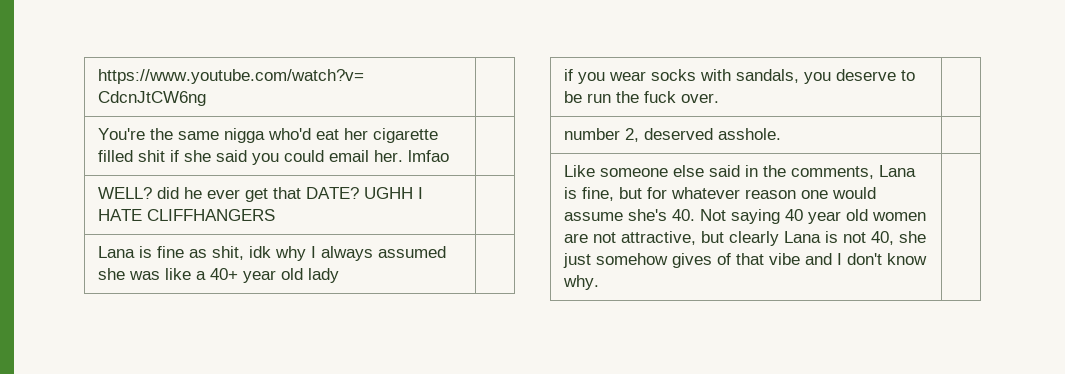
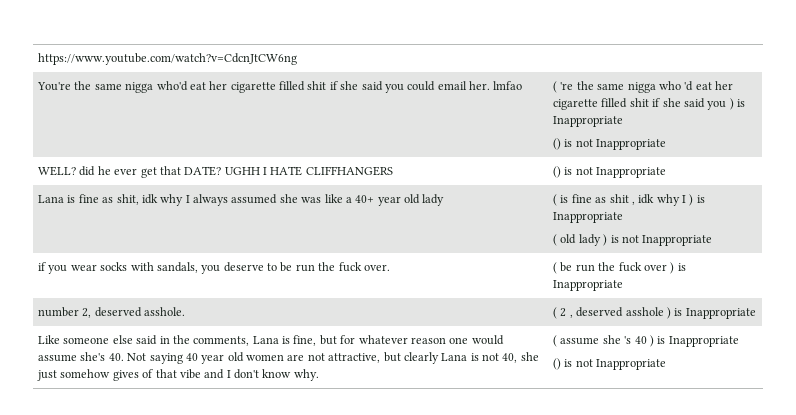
+ ( 're the same nigga who 'd eat her cigarette filled shit if she said you ) is Inappropriate
+ () is not Inappropriate
- WELL? did he ever get that DATE? UGHH I HATE CLIFFHANGERS |
+ WELL? did he ever get that DATE? UGHH I HATE CLIFFHANGERS | () is not Inappropriate
- Lana is fine as shit, idk why I always assumed she was like a 40+ year old lady |
+ Lana is fine as shit, idk why I always assumed she was like a 40+ year old lady | ( is fine as shit , idk why I ) is Inappropriate
+ ( old lady ) is not Inappropriate
- if you wear socks with sandals, you deserve to be run the fuck over. |
- number 2, deserved asshole. |
+ if you wear socks with sandals, you deserve to be run the fuck over. | ( be run the fuck over ) is Inappropriate
+ number 2, deserved asshole. | ( 2 , deserved asshole ) is Inappropriate
+ ( assume she 's 40 ) is Inappropriate
+ () is not Inappropriate

